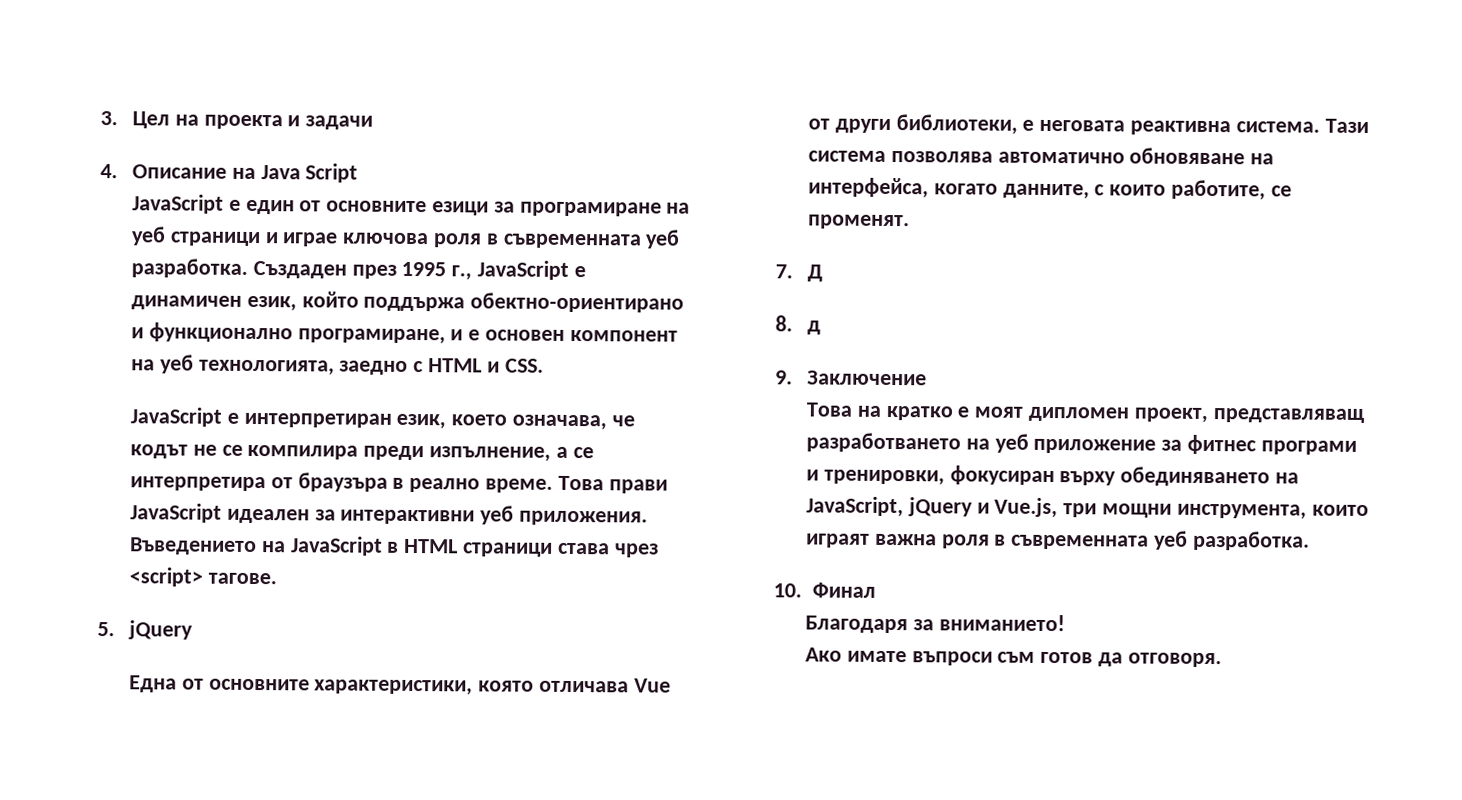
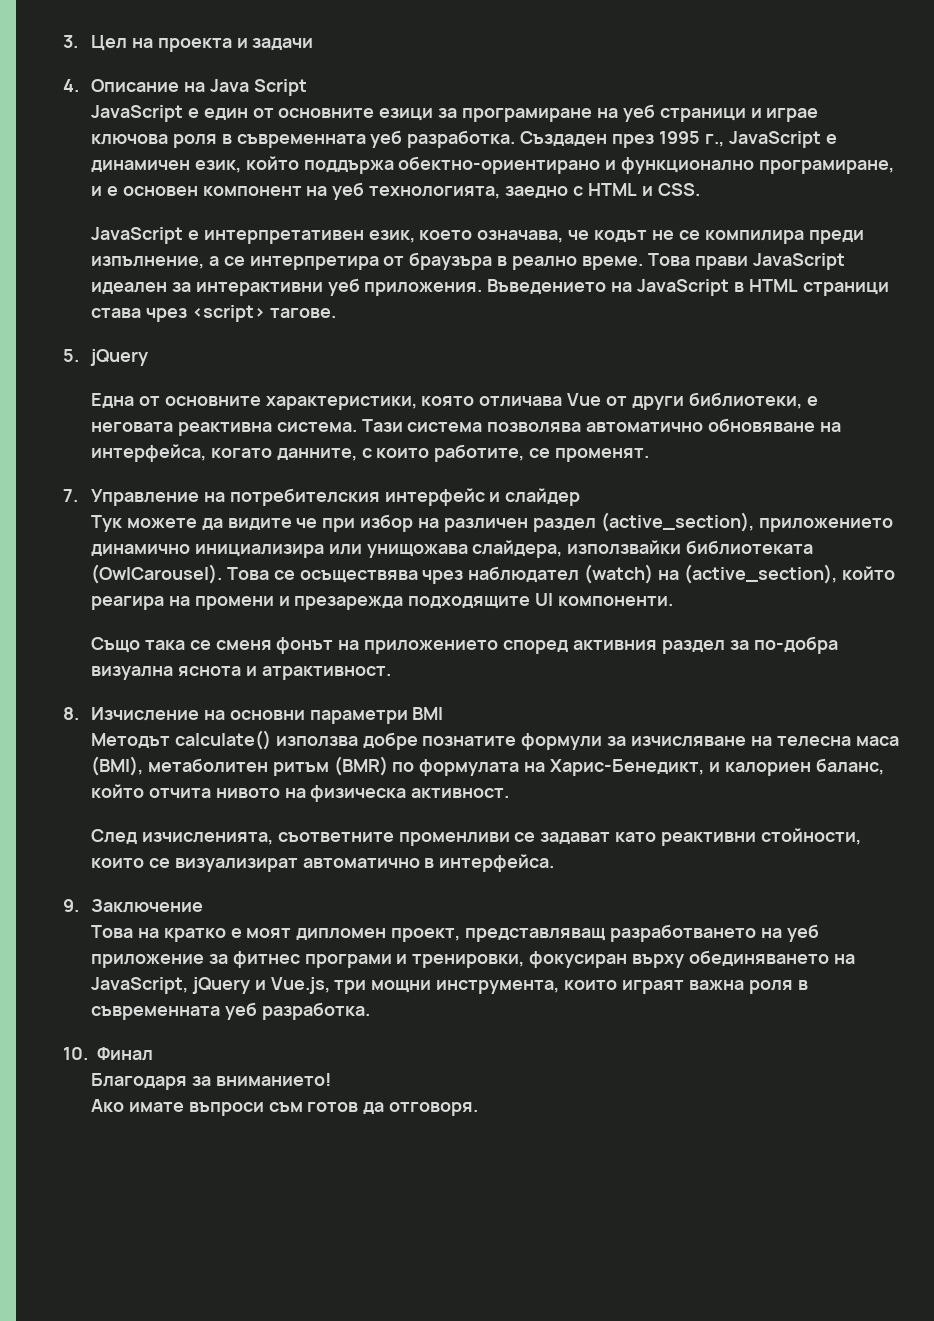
- JavaScript е интерпретиран език, което означава, че кодът не се компилира преди изпълнение, а се интерпретира от браузъра в реално време.
+ JavaScript е интерпретативен език, което означава, че кодът не се компилира преди изпълнение, а се интерпретира от браузъра в реално време.
- 7. Д
- 8. д
+ 7. Управление на потребителския интерфейс и слайдер
+ Тук можете да видите че при избор на различен раздел (active_section), приложението динамично инициализира или унищожава слайдера, използвайки библиотеката (OwlCarousel). Това се осъществява чрез наблюдател (watch) на (active_section), който реагира на промени и презарежда подходящите UI компоненти.
+ Също така се сменя фонът на приложението според активния раздел за по-добра визуална яснота и атрактивност.
+ 8. Изчисление на основни параметри BMI
+ Методът calculate() използва добре познатите формули за изчисляване на телесна маса (BMI), метаболитен ритъм (BMR) по формулата на Харис-Бенедикт, и калориен баланс, който отчита нивото на физическа активност.
+ След изчисленията, съответните променливи се задават като реактивни стойности, които се визуализират автоматично в интерфейса.

